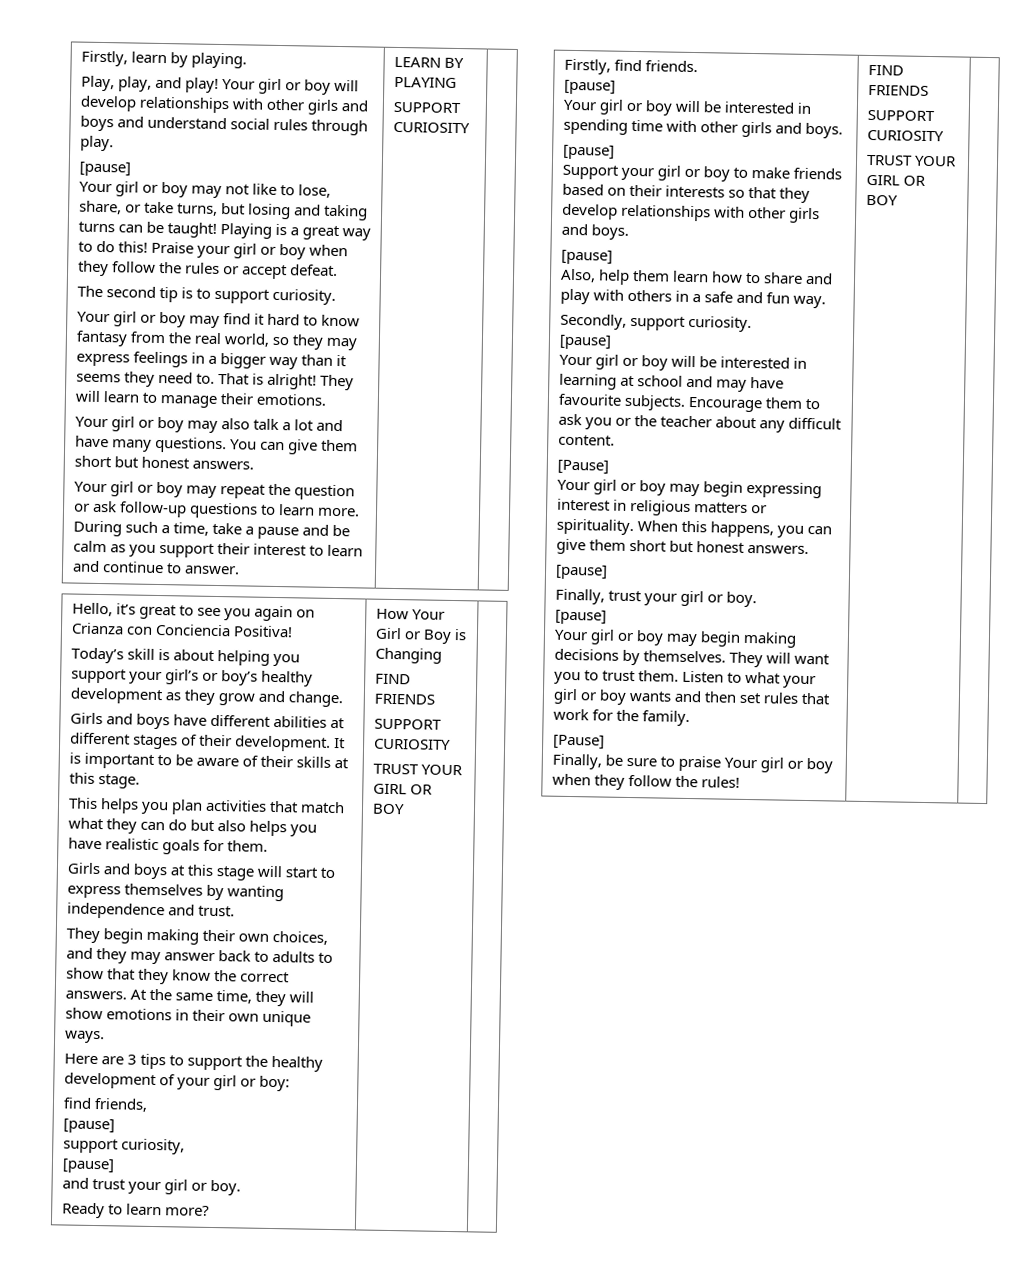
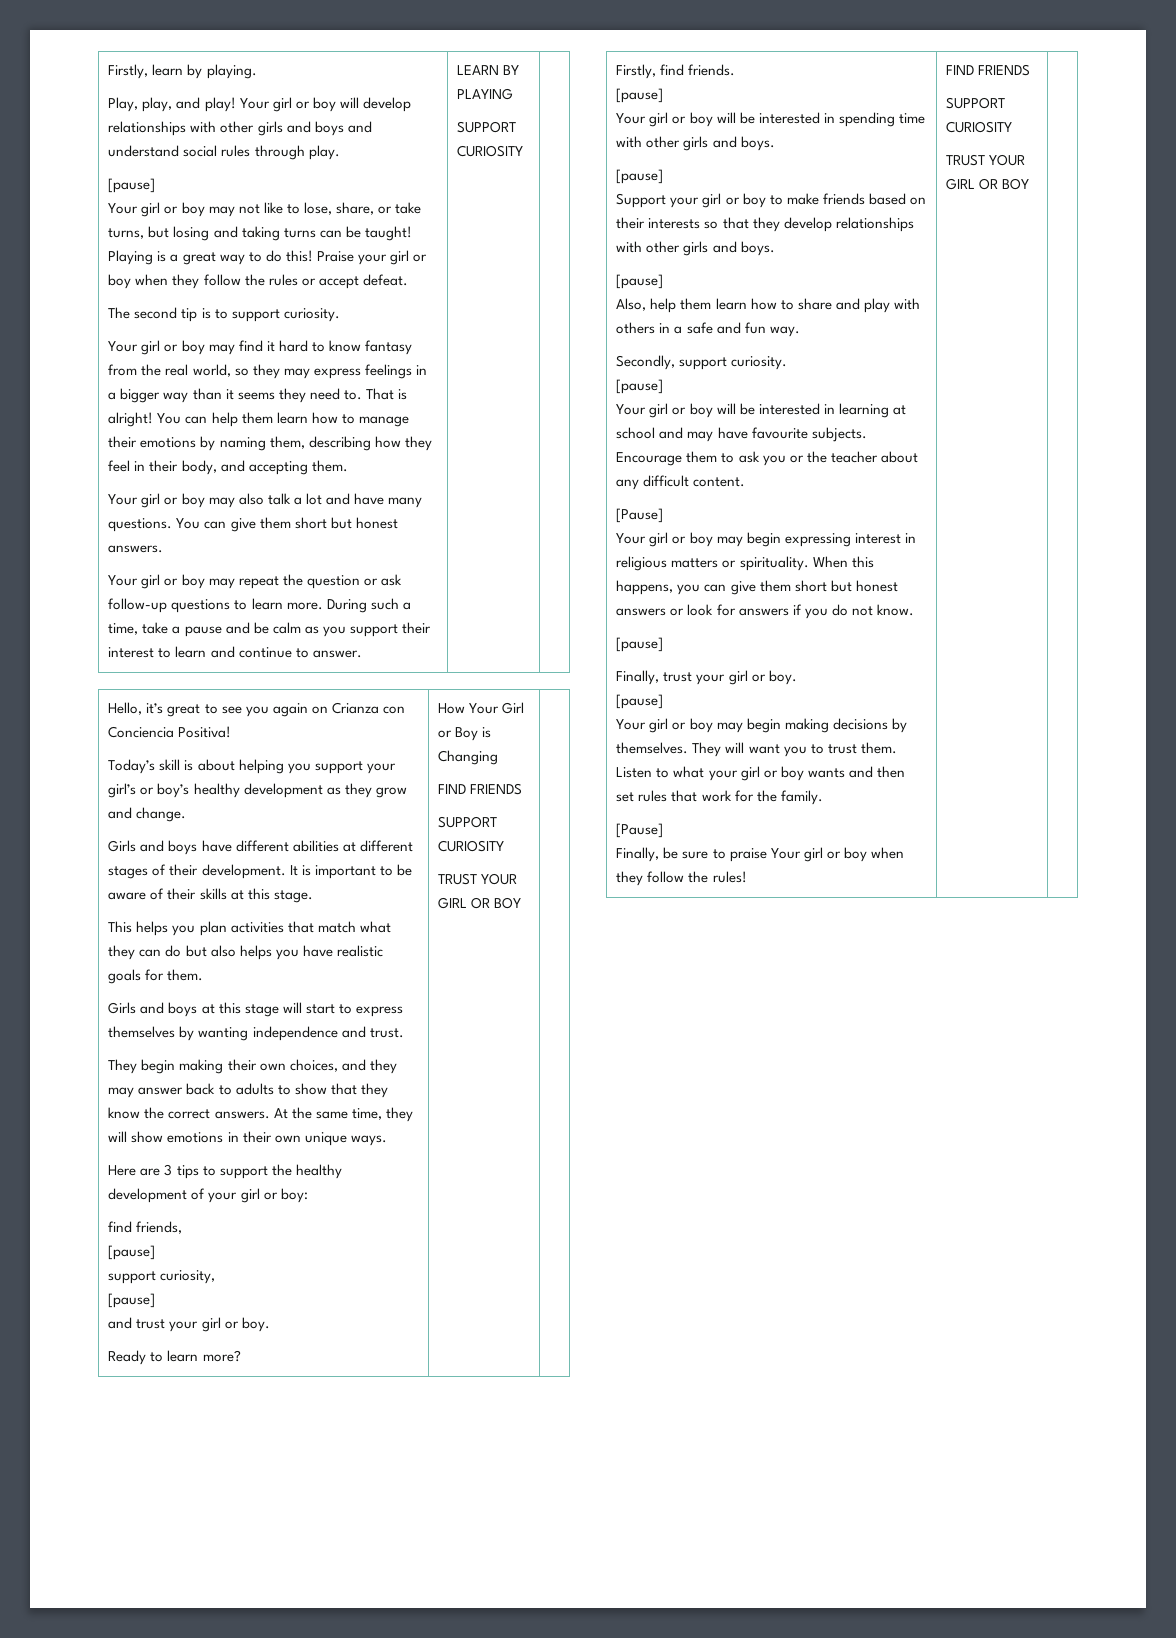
- They will learn to manage their emotions.
+ You can help them learn how to manage their emotions by naming them, describing how they feel in their body, and accepting them.
- When this happens, you can give them short but honest answers.
+ When this happens, you can give them short but honest answers or look for answers if you do not know.

